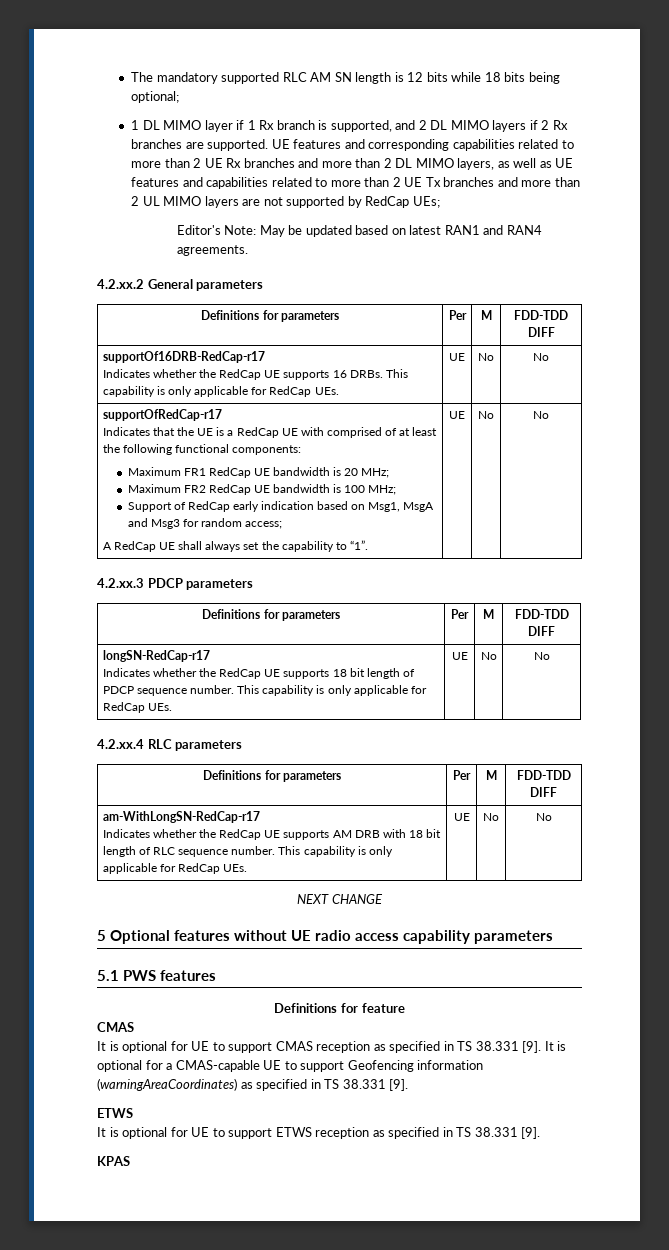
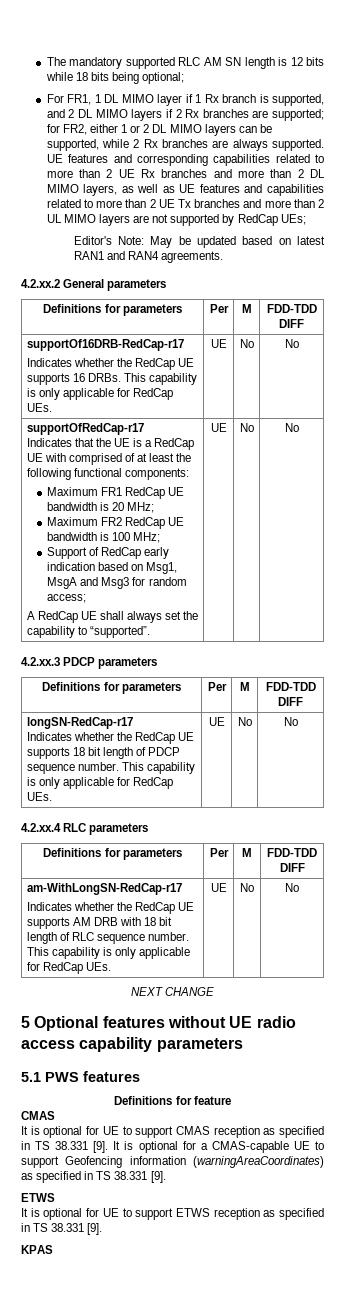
- 1 DL MIMO layer if 1 Rx branch is supported, and 2 DL MIMO layers if 2 Rx branches are supported.
+ For FR1, 1 DL MIMO layer if 1 Rx branch is supported, and 2 DL MIMO layers if 2 Rx branches are supported; for FR2, either 1 or 2 DL MIMO layers can be supported, while 2 Rx branches are always supported.
- A RedCap UE shall always set the capability to “1”.
+ A RedCap UE shall always set the capability to “supported”.

